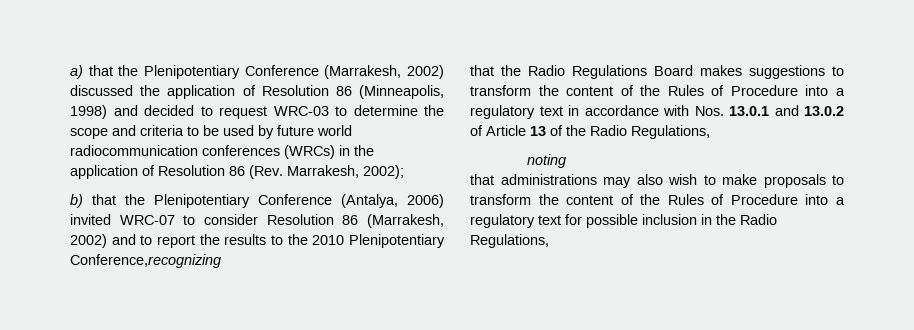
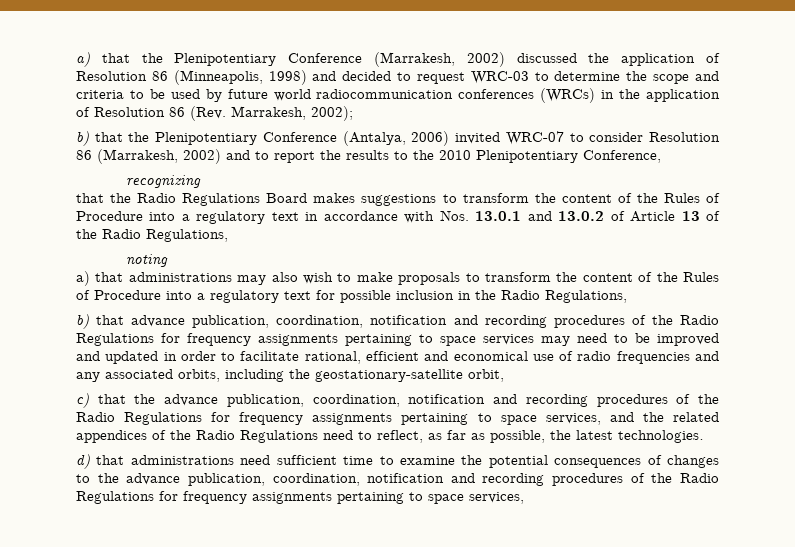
- b) that the Plenipotentiary Conference (Antalya, 2006) invited WRC-07 to consider Resolution 86 (Marrakesh, 2002) and to report the results to the 2010 Plenipotentiary Conference,recognizing
+ b) that the Plenipotentiary Conference (Antalya, 2006) invited WRC-07 to consider Resolution 86 (Marrakesh, 2002) and to report the results to the 2010 Plenipotentiary Conference,
+ recognizing
- that administrations may also wish to make proposals to transform the content of the Rules of Procedure into a regulatory text for possible inclusion in the Radio Regulations,
+ a) that administrations may also wish to make proposals to transform the content of the Rules of Procedure into a regulatory text for possible inclusion in the Radio Regulations,
+ b) that advance publication, coordination, notification and recording procedures of the Radio Regulations for frequency assignments pertaining to space services may need to be improved and updated in order to facilitate rational, efficient and economical use of radio frequencies and any associated orbits, including the geostationary-satellite orbit,
+ c) that the advance publication, coordination, notification and recording procedures of the Radio Regulations for frequency assignments pertaining to space services, and the related appendices of the Radio Regulations need to reflect, as far as possible, the latest technologies.
+ d) that administrations need sufficient time to examine the potential consequences of changes to the advance publication, coordination, notification and recording procedures of the Radio Regulations for frequency assignments pertaining to space services,

